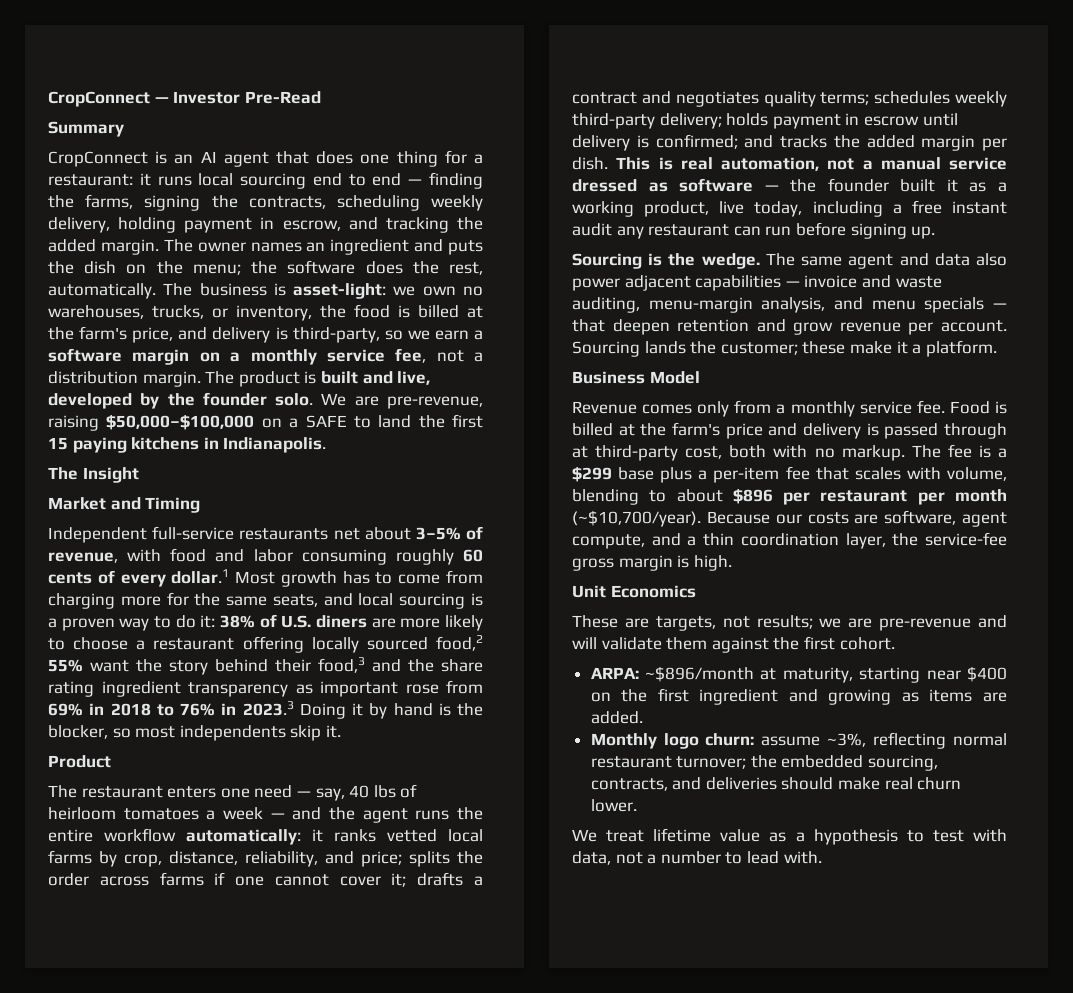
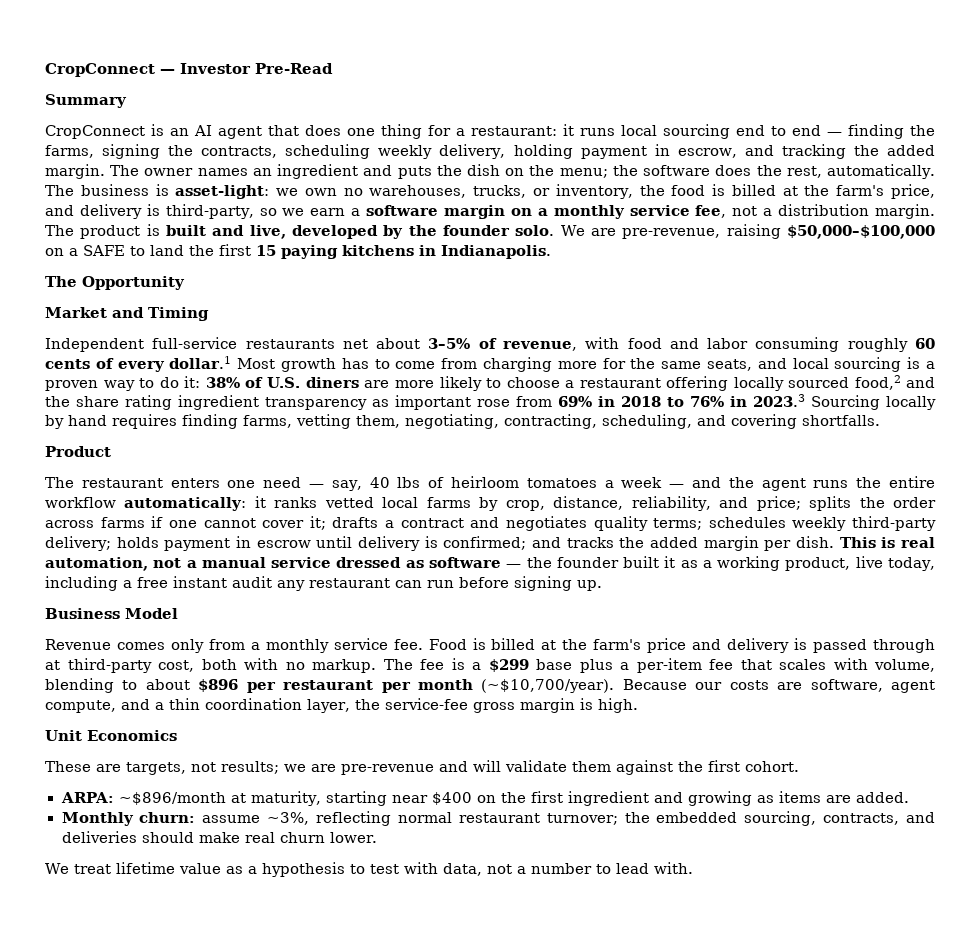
- The Insight
+ The Opportunity
- 38% of U.S. diners are more likely to choose a restaurant offering locally sourced food,2 55% want the story behind their food,3 and the share rating ingredient transparency as important rose from 69% in 2018 to 76% in 2023.3 Doing it by hand is the blocker, so most independents skip it.
+ 38% of U.S. diners are more likely to choose a restaurant offering locally sourced food,2 and the share rating ingredient transparency as important rose from 69% in 2018 to 76% in 2023.3 Sourcing locally by hand requires finding farms, vetting them, negotiating, contracting, scheduling, and covering shortfalls.
- Sourcing is the wedge. The same agent and data also power adjacent capabilities — invoice and waste auditing, menu-margin analysis, and menu specials — that deepen retention and grow revenue per account. Sourcing lands the customer; these make it a platform.
- Monthly logo churn: assume ~3%, reflecting normal restaurant turnover; the embedded sourcing, contracts, and deliveries should make real churn lower.
+ Monthly churn: assume ~3%, reflecting normal restaurant turnover; the embedded sourcing, contracts, and deliveries should make real churn lower.

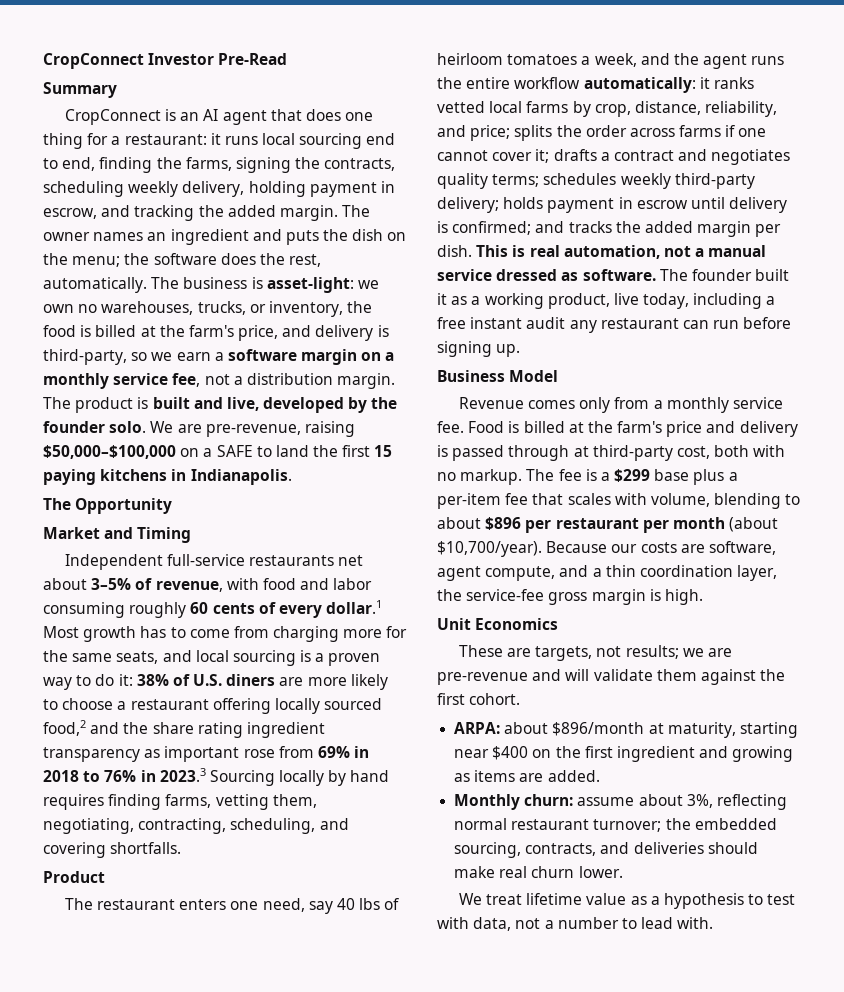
- CropConnect — Investor Pre-Read
+ CropConnect Investor Pre-Read
- CropConnect is an AI agent that does one thing for a restaurant: it runs local sourcing end to end — finding the farms, signing the contracts, scheduling weekly delivery, holding payment in escrow, and tracking the added margin.
+ CropConnect is an AI agent that does one thing for a restaurant: it runs local sourcing end to end, finding the farms, signing the contracts, scheduling weekly delivery, holding payment in escrow, and tracking the added margin.
- The restaurant enters one need — say, 40 lbs of heirloom tomatoes a week — and the agent runs the entire workflow automatically:
+ The restaurant enters one need, say 40 lbs of heirloom tomatoes a week, and the agent runs the entire workflow automatically:
- This is real automation, not a manual service dressed as software — the founder built it as a working product, live today, including a free instant audit any restaurant can run before signing up.
+ This is real automation, not a manual service dressed as software. The founder built it as a working product, live today, including a free instant audit any restaurant can run before signing up.
- The fee is a $299 base plus a per-item fee that scales with volume, blending to about $896 per restaurant per month (~$10,700/year).
+ The fee is a $299 base plus a per-item fee that scales with volume, blending to about $896 per restaurant per month (about $10,700/year).
- ARPA: ~$896/month at maturity, starting near $400 on the first ingredient and growing as items are added.
+ ARPA: about $896/month at maturity, starting near $400 on the first ingredient and growing as items are added.
- Monthly churn: assume ~3%, reflecting normal restaurant turnover; the embedded sourcing, contracts, and deliveries should make real churn lower.
+ Monthly churn: assume about 3%, reflecting normal restaurant turnover; the embedded sourcing, contracts, and deliveries should make real churn lower.

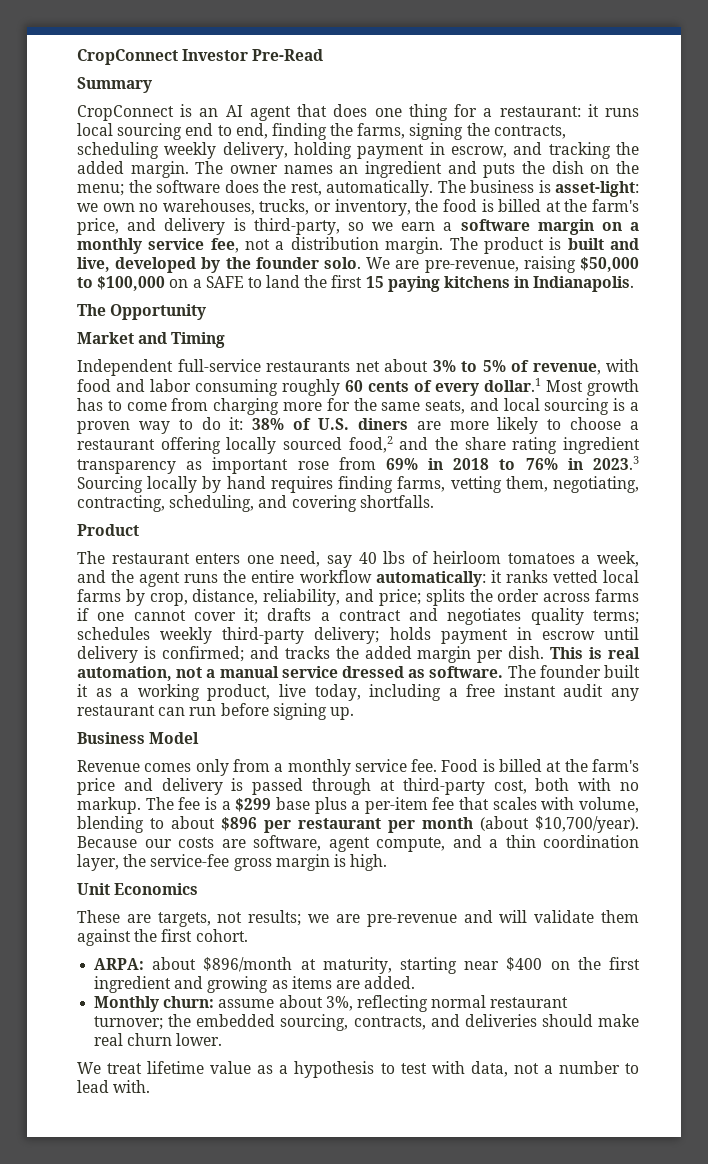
- We are pre-revenue, raising $50,000–$100,000 on a SAFE to land the first 15 paying kitchens in Indianapolis.
+ We are pre-revenue, raising $50,000 to $100,000 on a SAFE to land the first 15 paying kitchens in Indianapolis.
- Independent full-service restaurants net about 3–5% of revenue, with food and labor consuming roughly 60 cents of every dollar.1 Most growth has to come from charging more for the same seats, and local sourcing is a proven way to do it:
+ Independent full-service restaurants net about 3% to 5% of revenue, with food and labor consuming roughly 60 cents of every dollar.1 Most growth has to come from charging more for the same seats, and local sourcing is a proven way to do it:

